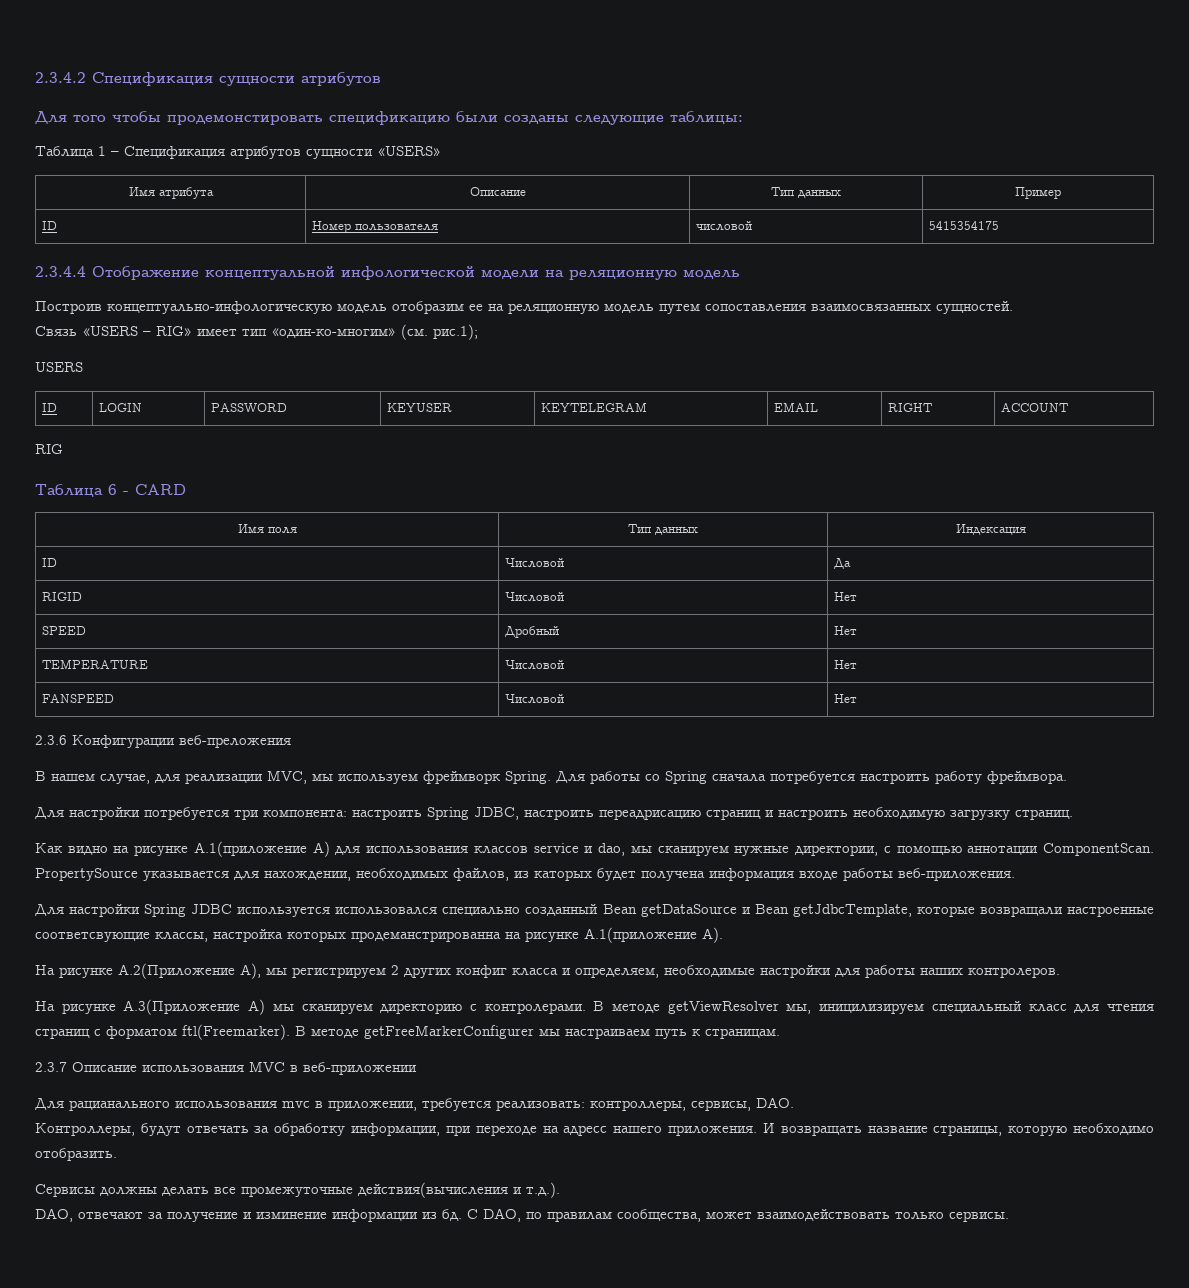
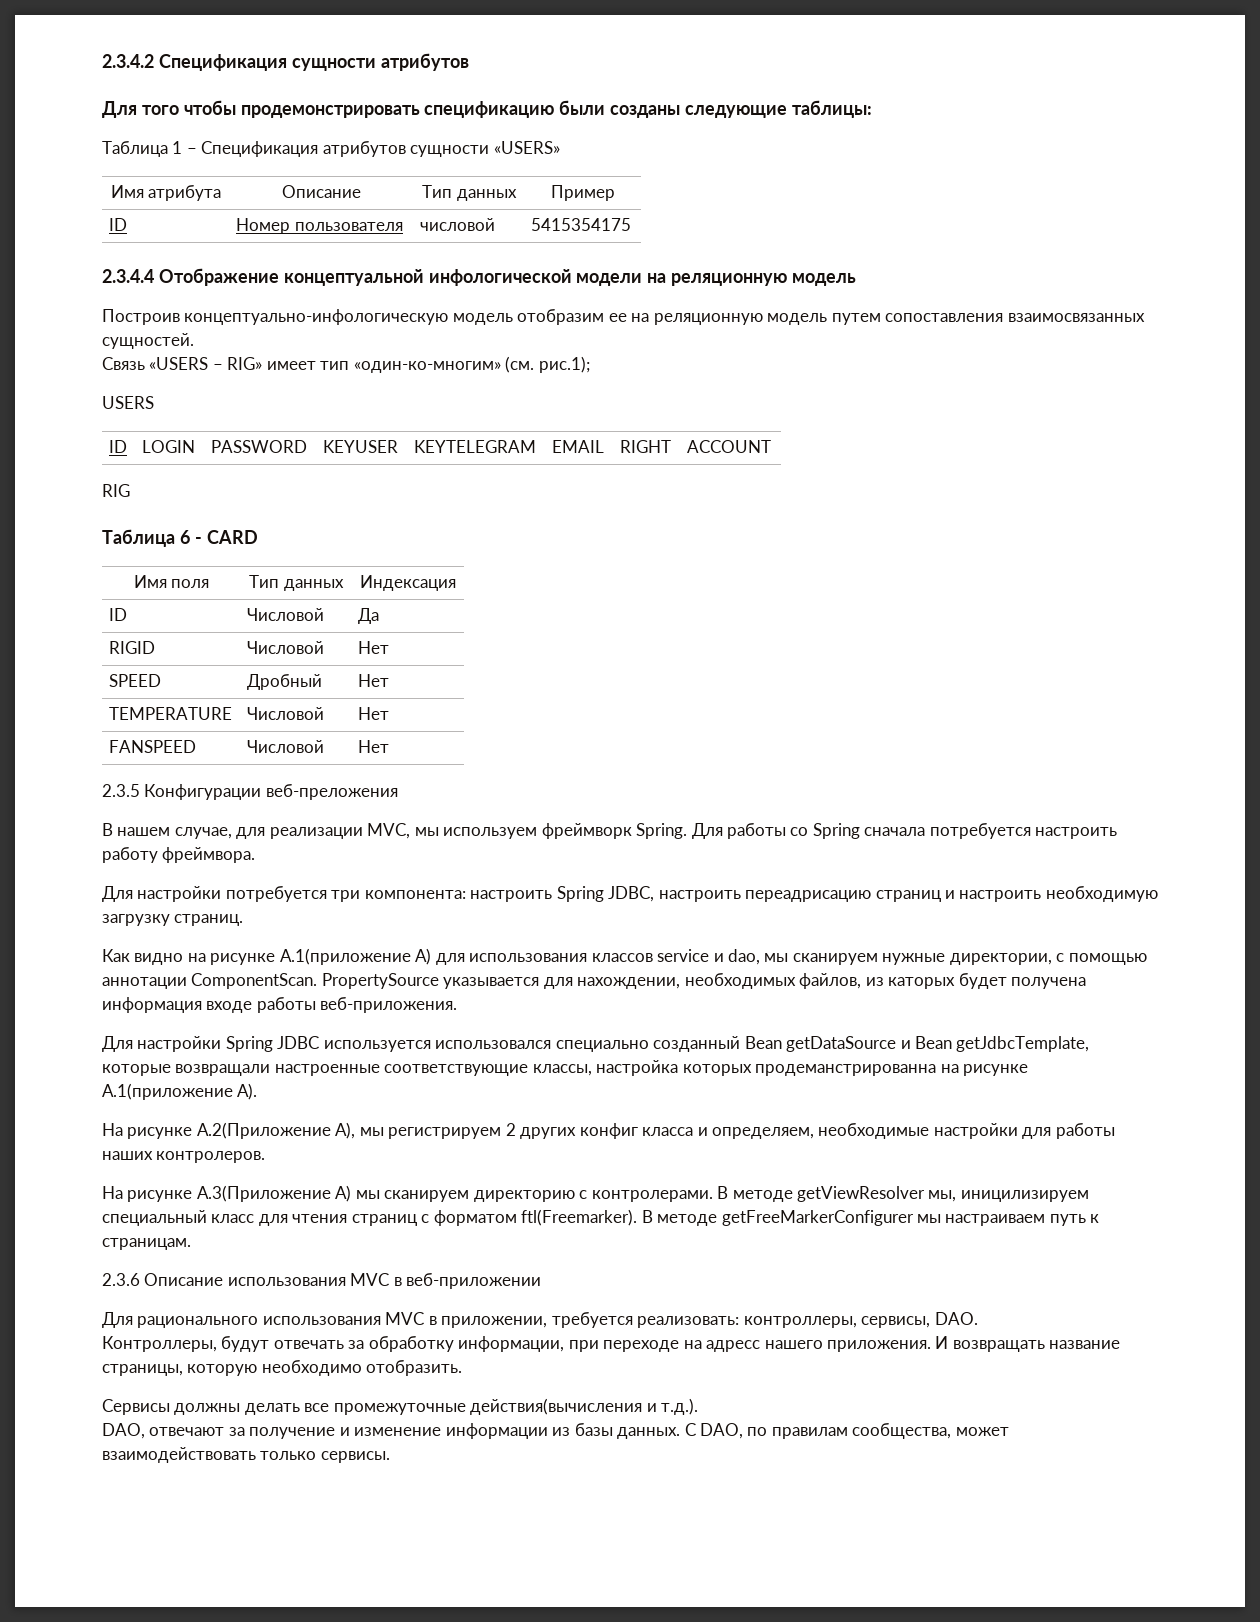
- Для того чтобы продемонстировать спецификацию были созданы следующие таблицы:
+ Для того чтобы продемонстрировать спецификацию были созданы следующие таблицы:
- 2.3.6 Конфигурации веб-преложения
+ 2.3.5 Конфигурации веб-преложения
- Для настройки Spring JDBC используется использовался специально созданный Bean getDataSource и Bean getJdbcTemplate, которые возвращали настроенные соответсвующие классы, настройка которых продеманстрированна на рисунке А.1(приложение А).
+ Для настройки Spring JDBC используется использовался специально созданный Bean getDataSource и Bean getJdbcTemplate, которые возвращали настроенные соответствующие классы, настройка которых продеманстрированна на рисунке А.1(приложение А).
- 2.3.7 Описание использования MVC в веб-приложении
+ 2.3.6 Описание использования MVC в веб-приложении
- Для рацианального использования mvc в приложении, требуется реализовать: контроллеры, сервисы, DAO.
+ Для рационального использования MVC в приложении, требуется реализовать: контроллеры, сервисы, DAO.
- DAO, отвечают за получение и изминение информации из бд.
+ DAO, отвечают за получение и изменение информации из базы данных.

